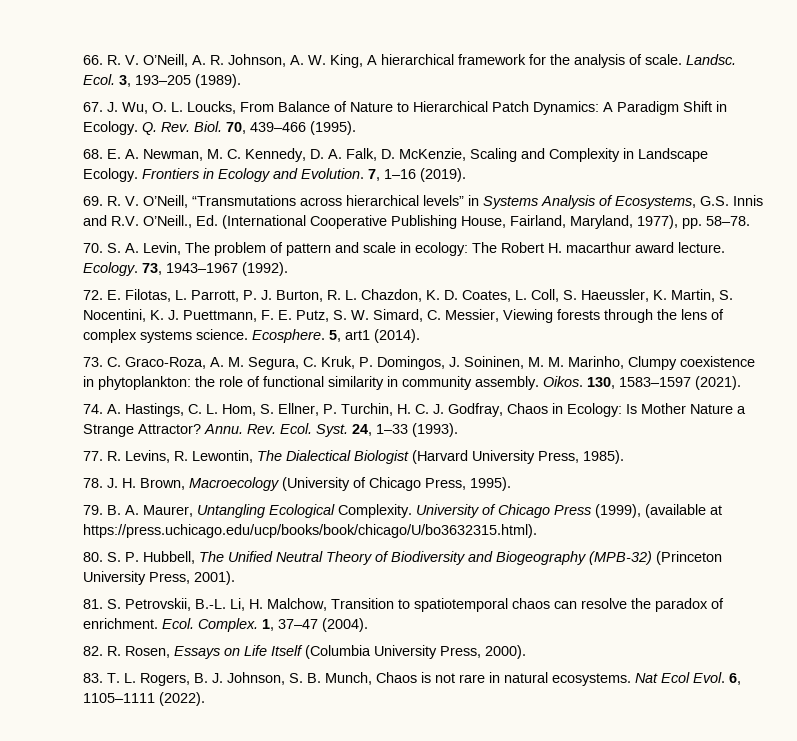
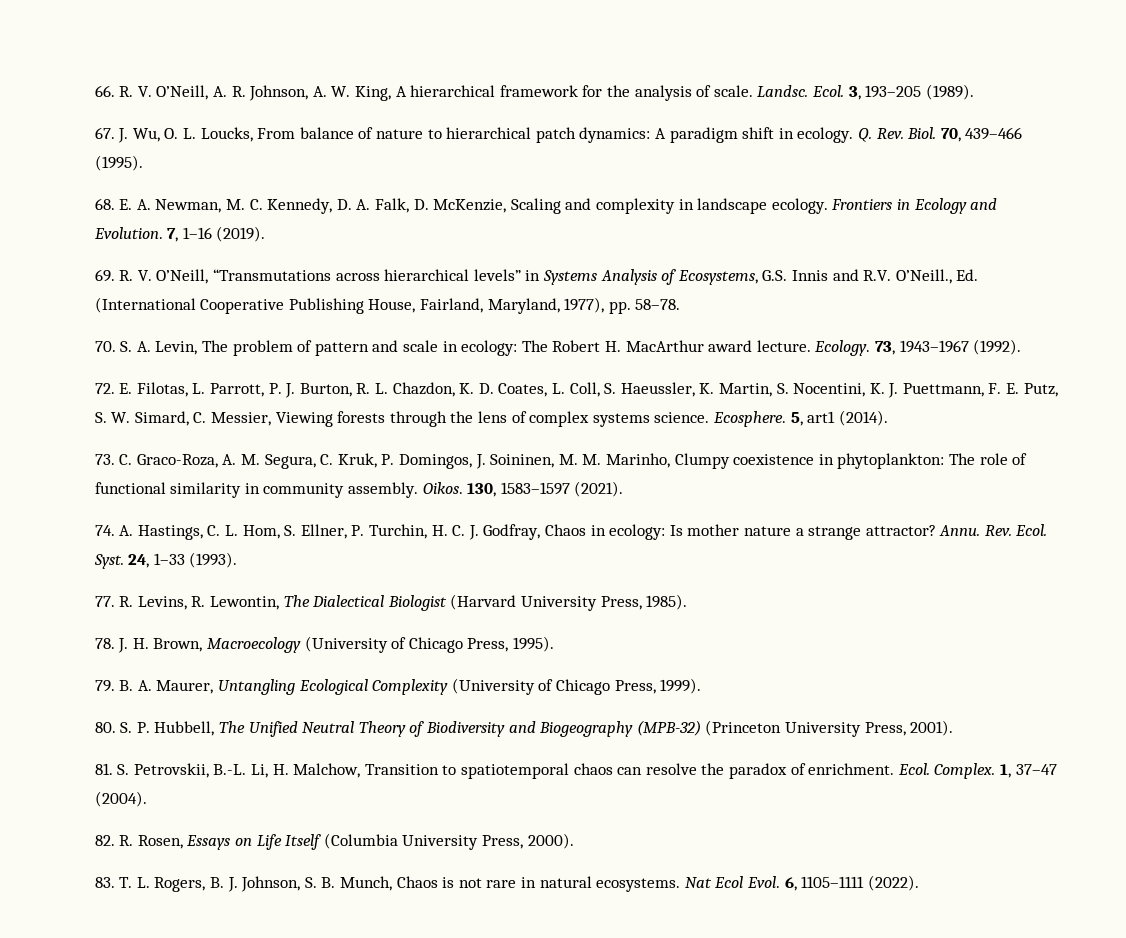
- 67. J. Wu, O. L. Loucks, From Balance of Nature to Hierarchical Patch Dynamics: A Paradigm Shift in Ecology.
+ 67. J. Wu, O. L. Loucks, From balance of nature to hierarchical patch dynamics: A paradigm shift in ecology.
- 68. E. A. Newman, M. C. Kennedy, D. A. Falk, D. McKenzie, Scaling and Complexity in Landscape Ecology.
+ 68. E. A. Newman, M. C. Kennedy, D. A. Falk, D. McKenzie, Scaling and complexity in landscape ecology.
- 70. S. A. Levin, The problem of pattern and scale in ecology: The Robert H. macarthur award lecture.
+ 70. S. A. Levin, The problem of pattern and scale in ecology: The Robert H. MacArthur award lecture.
- 73. C. Graco-Roza, A. M. Segura, C. Kruk, P. Domingos, J. Soininen, M. M. Marinho, Clumpy coexistence in phytoplankton: the role of functional similarity in community assembly.
+ 73. C. Graco-Roza, A. M. Segura, C. Kruk, P. Domingos, J. Soininen, M. M. Marinho, Clumpy coexistence in phytoplankton: The role of functional similarity in community assembly.
- 74. A. Hastings, C. L. Hom, S. Ellner, P. Turchin, H. C. J. Godfray, Chaos in Ecology: Is Mother Nature a Strange Attractor?
+ 74. A. Hastings, C. L. Hom, S. Ellner, P. Turchin, H. C. J. Godfray, Chaos in ecology: Is mother nature a strange attractor?
- 79. B. A. Maurer, Untangling Ecological Complexity. University of Chicago Press (1999), (available at https://press.uchicago.edu/ucp/books/book/chicago/U/bo3632315.html).
+ 79. B. A. Maurer, Untangling Ecological Complexity (University of Chicago Press, 1999).

